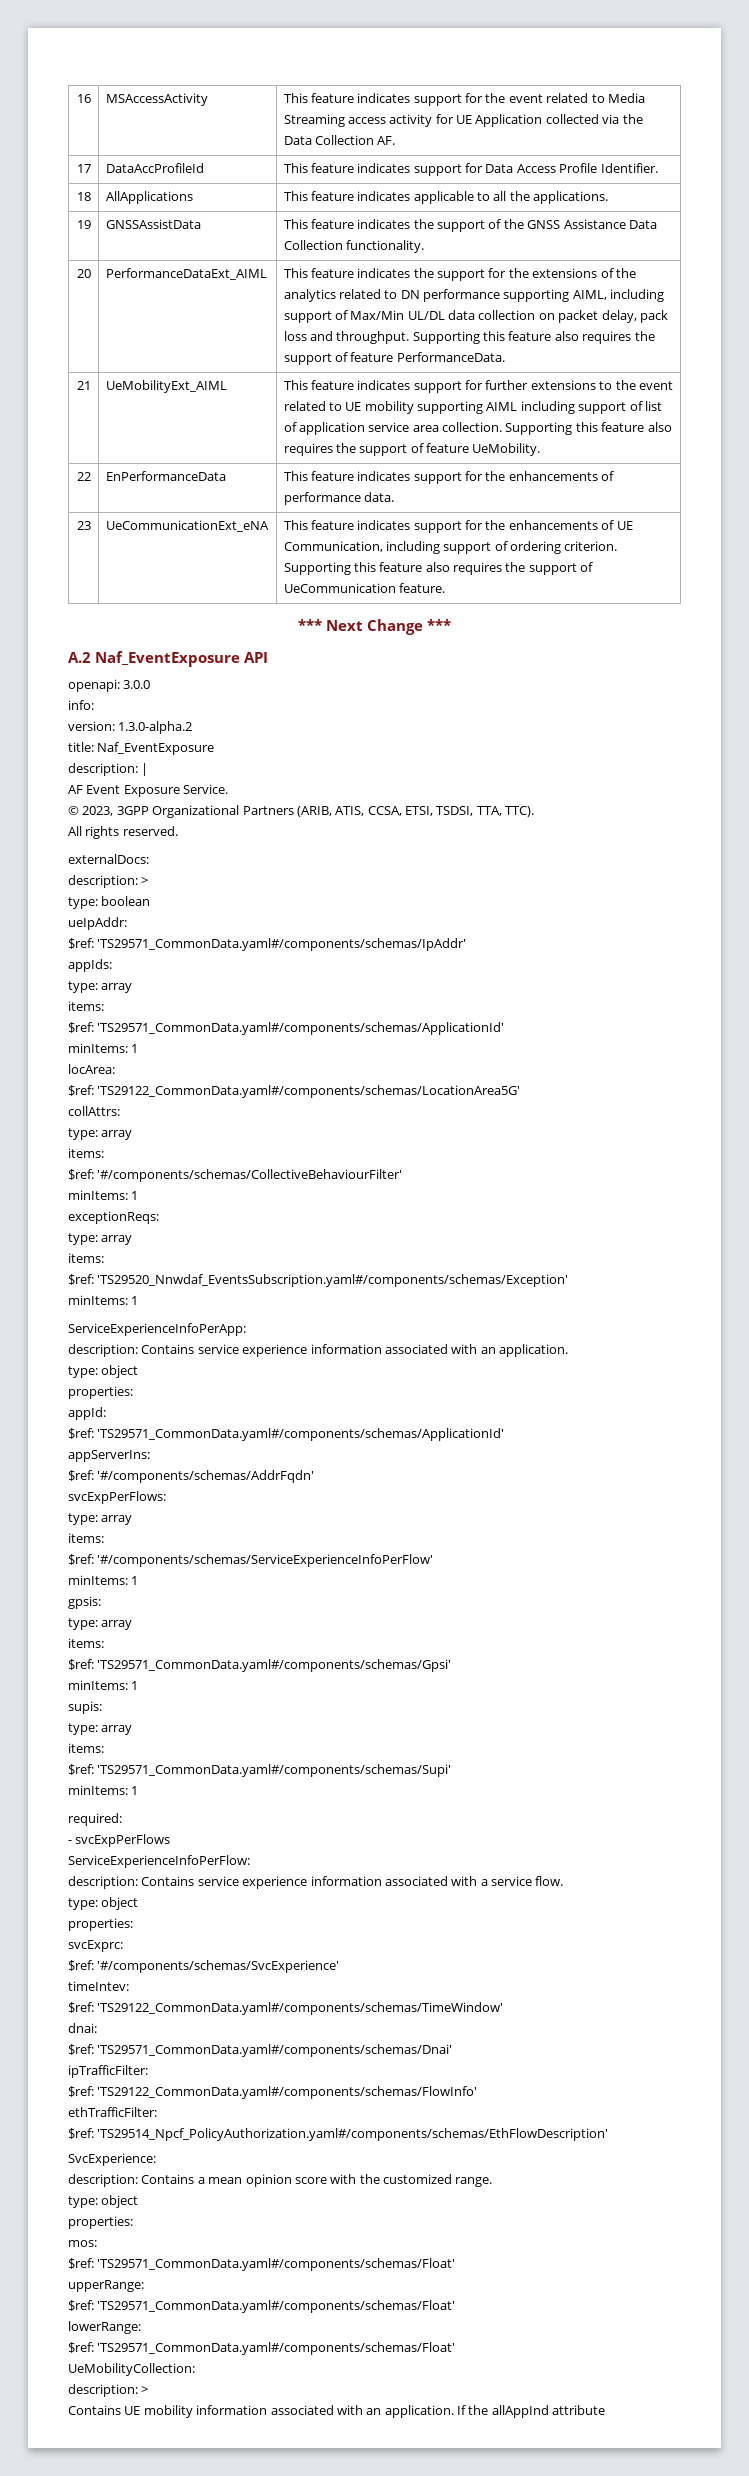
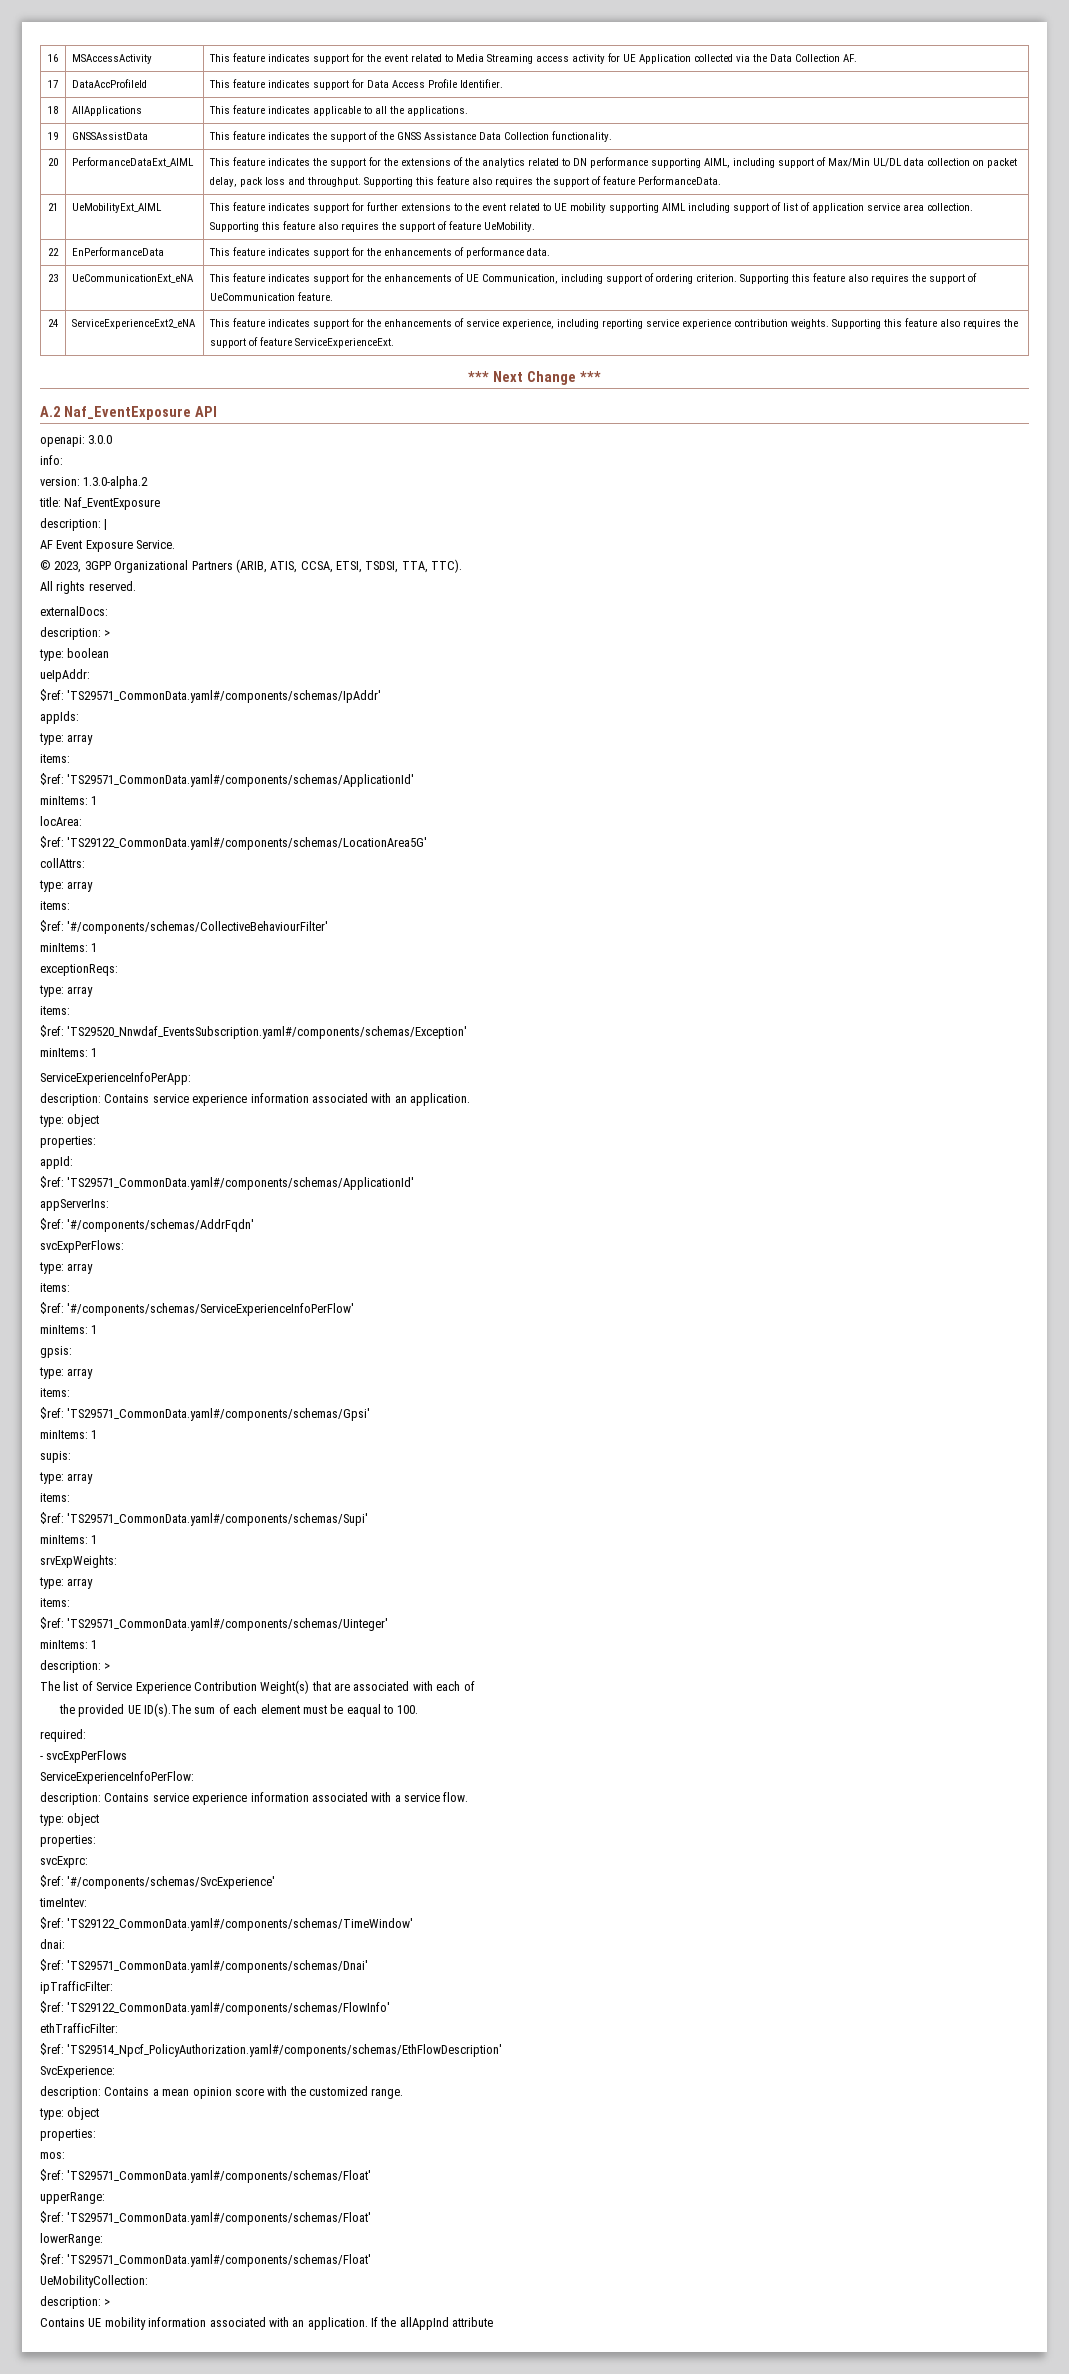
+ 24 | ServiceExperienceExt2_eNA | This feature indicates support for the enhancements of service experience, including reporting service experience contribution weights. Supporting this feature also requires the support of feature ServiceExperienceExt.
+ srvExpWeights:
+ type: array
+ items:
+ $ref: 'TS29571_CommonData.yaml#/components/schemas/Uinteger'
+ minItems: 1
+ description: >
+ The list of Service Experience Contribution Weight(s) that are associated with each of
+ the provided UE ID(s).The sum of each element must be eaqual to 100.

